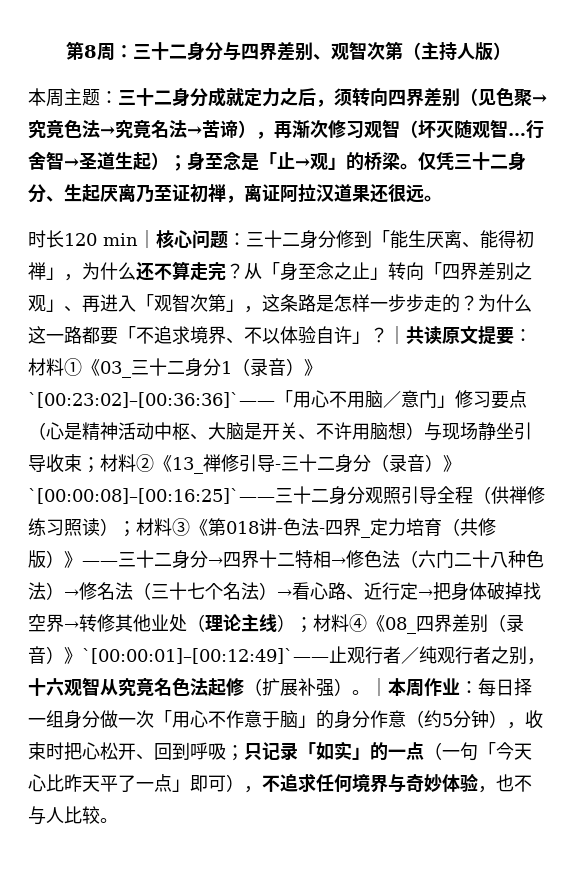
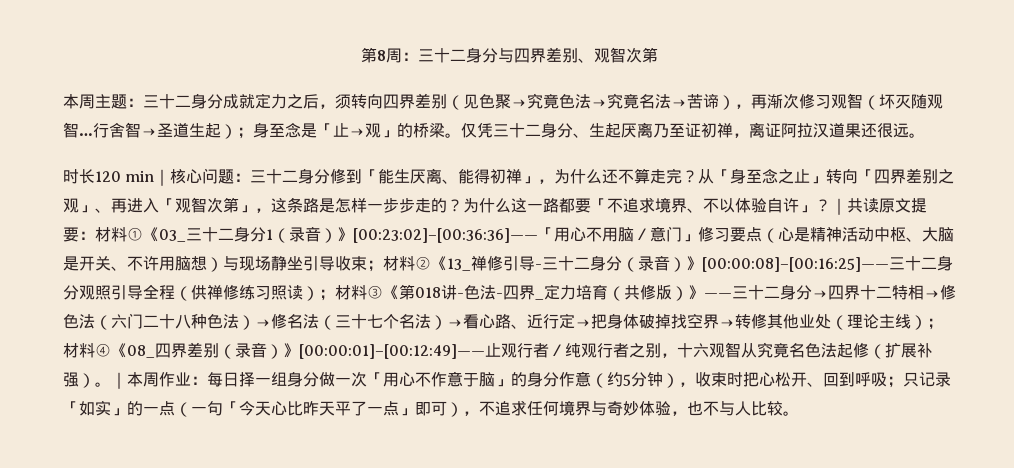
- 第8周：三十二身分与四界差别、观智次第（主持人版）
+ 第8周：三十二身分与四界差别、观智次第
- 材料①《03_三十二身分1（录音）》`[00:23:02]–[00:36:36]`——「用心不用脑／意门」修习要点（心是精神活动中枢、大脑是开关、不许用脑想）与现场静坐引导收束；
+ 材料①《03_三十二身分1（录音）》[00:23:02]–[00:36:36]——「用心不用脑／意门」修习要点（心是精神活动中枢、大脑是开关、不许用脑想）与现场静坐引导收束；
- 材料②《13_禅修引导-三十二身分（录音）》`[00:00:08]–[00:16:25]`——三十二身分观照引导全程（供禅修练习照读）；
+ 材料②《13_禅修引导-三十二身分（录音）》[00:00:08]–[00:16:25]——三十二身分观照引导全程（供禅修练习照读）；
- 材料④《08_四界差别（录音）》`[00:00:01]–[00:12:49]`——止观行者／纯观行者之别，十六观智从究竟名色法起修（扩展补强）。
+ 材料④《08_四界差别（录音）》[00:00:01]–[00:12:49]——止观行者／纯观行者之别，十六观智从究竟名色法起修（扩展补强）。

